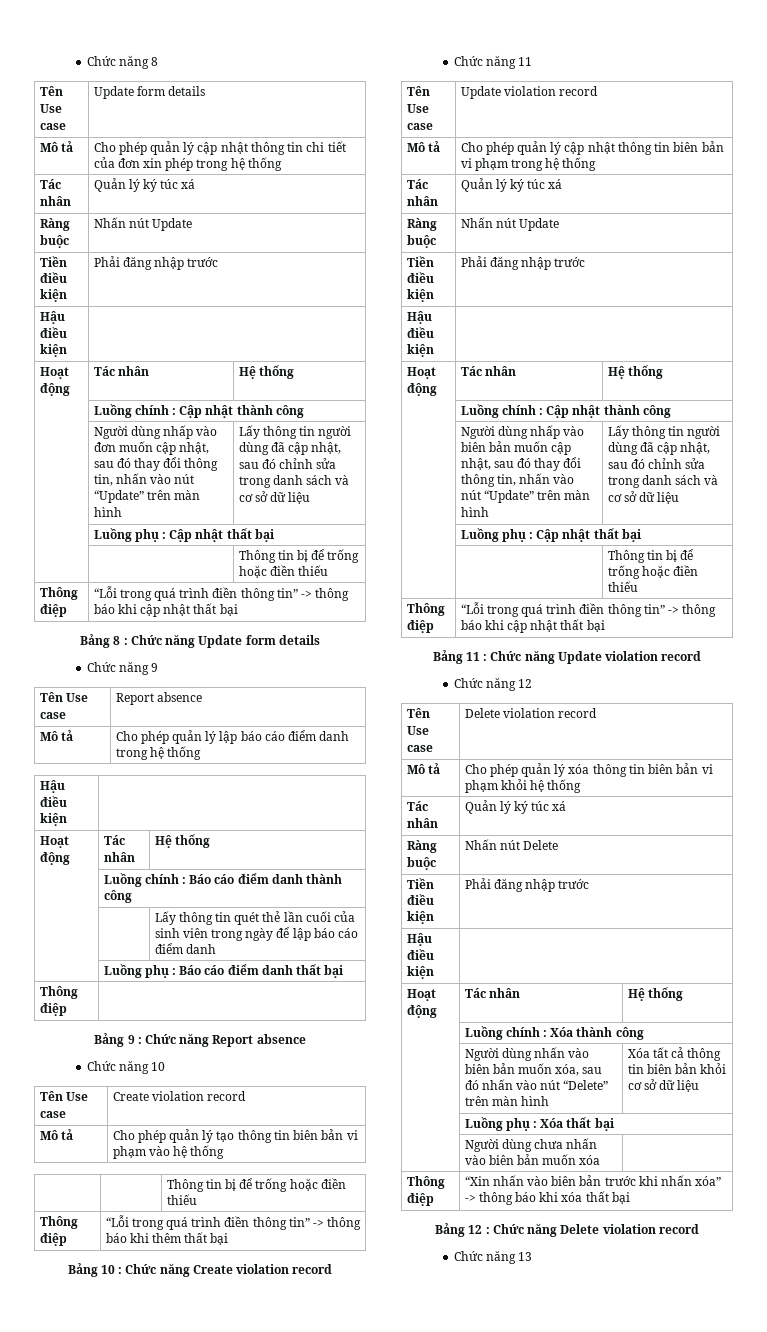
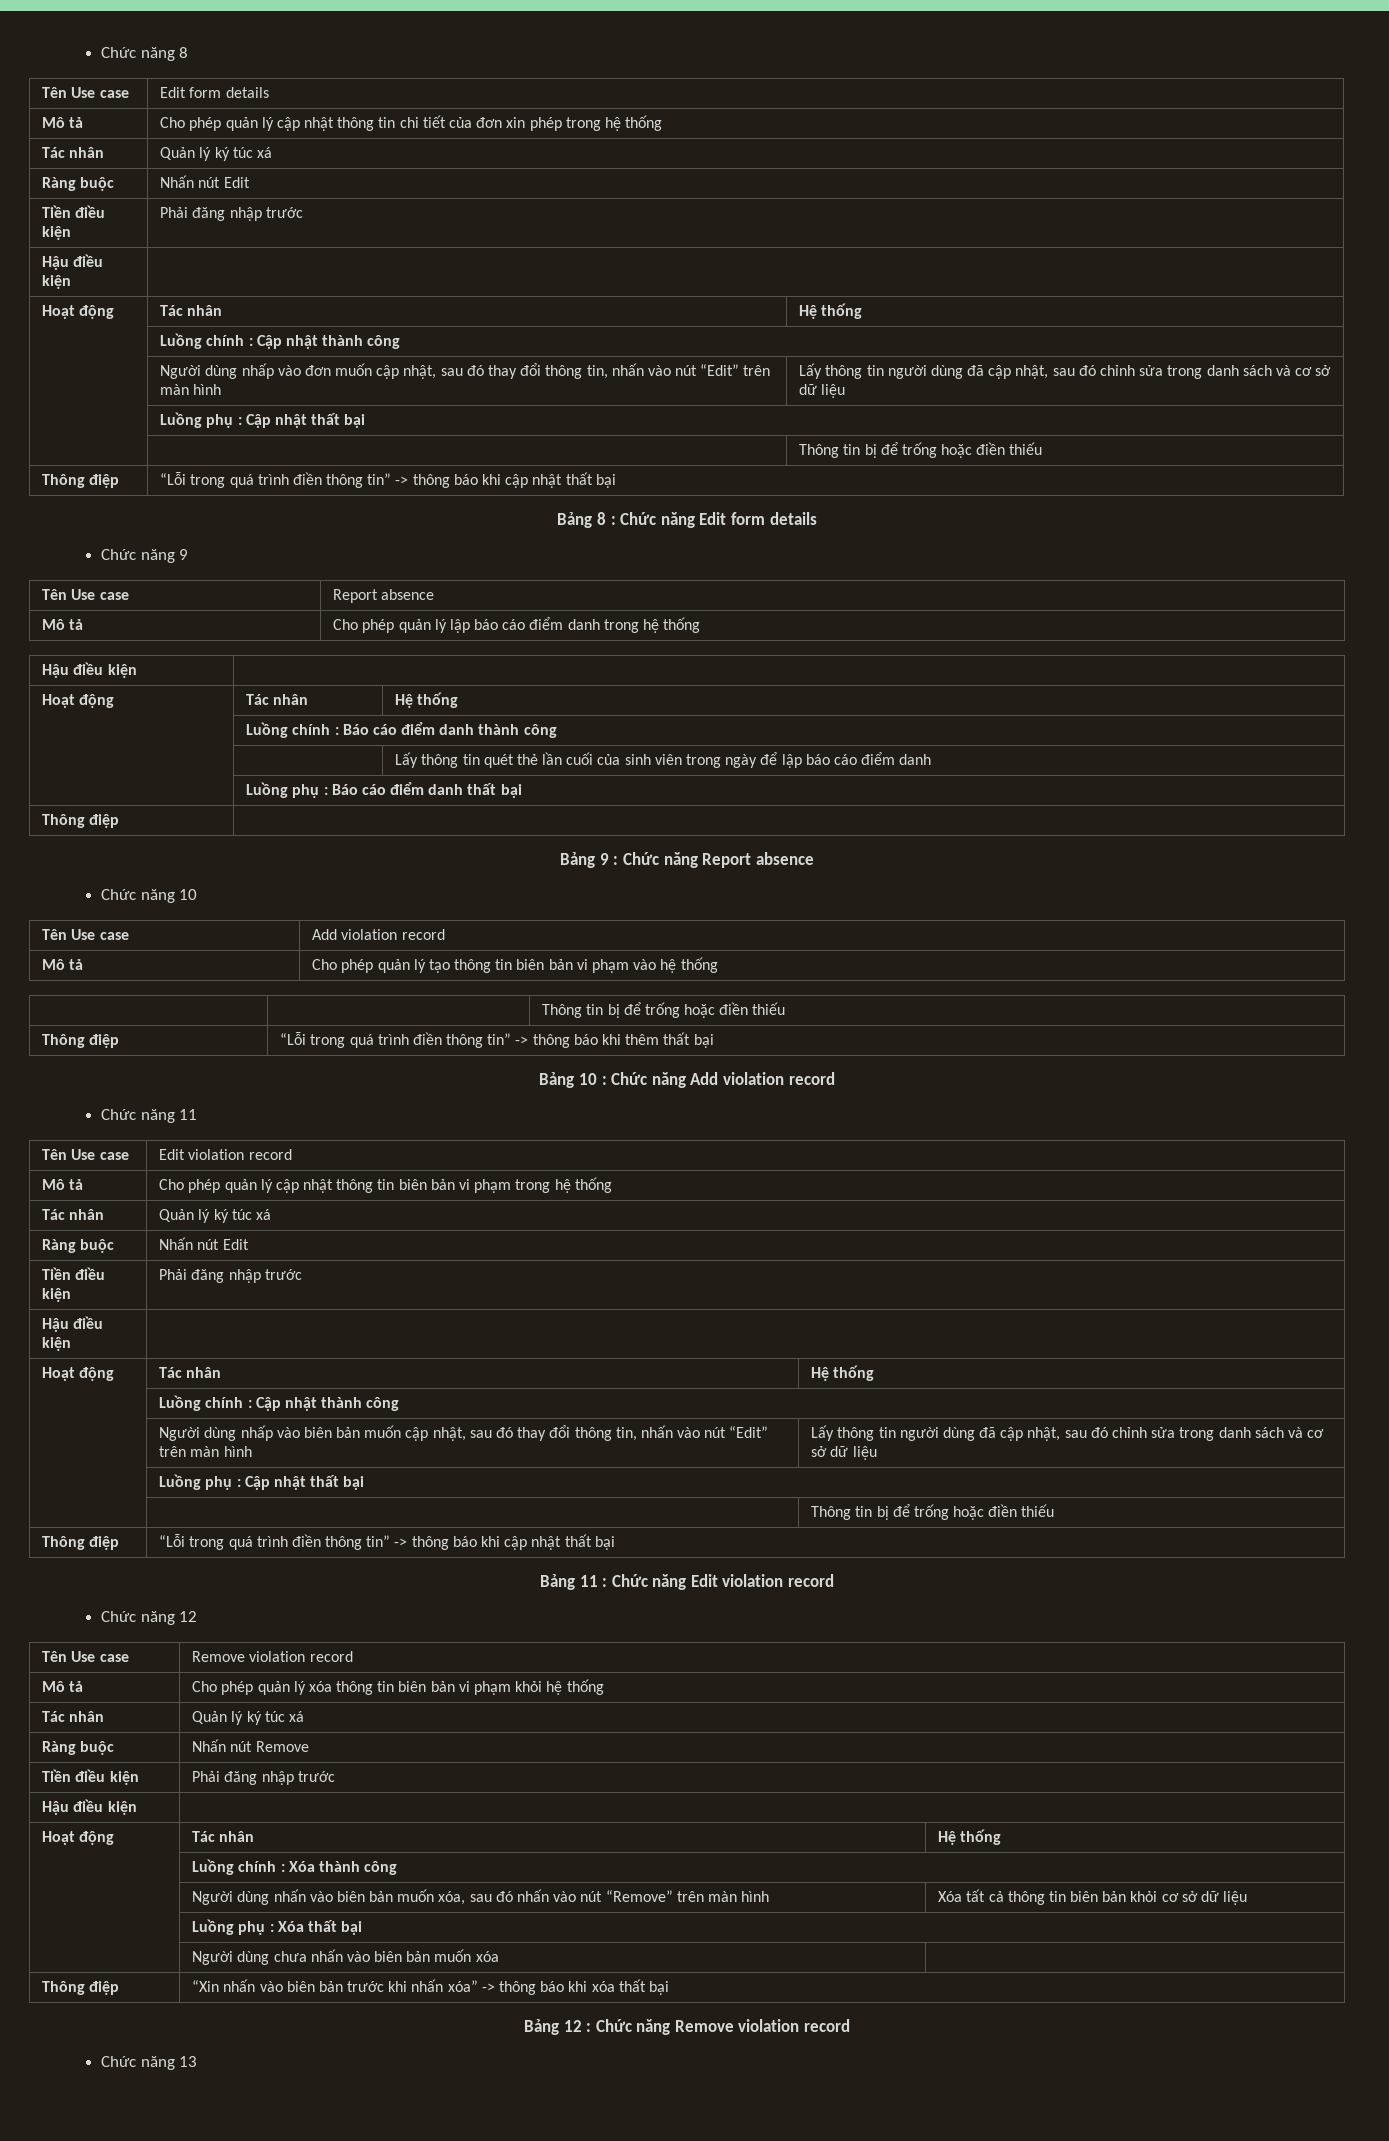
- Tên Use case | Update form details
+ Tên Use case | Edit form details
  Mô tả | Cho phép quản lý cập nhật thông tin chi tiết của đơn xin phép trong hệ thống
  Tác nhân | Quản lý ký túc xá
- Ràng buộc | Nhấn nút Update
+ Ràng buộc | Nhấn nút Edit
- Người dùng nhấp vào đơn muốn cập nhật, sau đó thay đổi thông tin, nhấn vào nút “Update” trên màn hình
+ Người dùng nhấp vào đơn muốn cập nhật, sau đó thay đổi thông tin, nhấn vào nút “Edit” trên màn hình
- Bảng 8 : Chức năng Update form details
+ Bảng 8 : Chức năng Edit form details
- Tên Use case | Create violation record
+ Tên Use case | Add violation record
- Bảng 10 : Chức năng Create violation record
+ Bảng 10 : Chức năng Add violation record
- Tên Use case | Update violation record
+ Tên Use case | Edit violation record
  Mô tả | Cho phép quản lý cập nhật thông tin biên bản vi phạm trong hệ thống
  Tác nhân | Quản lý ký túc xá
- Ràng buộc | Nhấn nút Update
+ Ràng buộc | Nhấn nút Edit
- Người dùng nhấp vào biên bản muốn cập nhật, sau đó thay đổi thông tin, nhấn vào nút “Update” trên màn hình
+ Người dùng nhấp vào biên bản muốn cập nhật, sau đó thay đổi thông tin, nhấn vào nút “Edit” trên màn hình
- Bảng 11 : Chức năng Update violation record
+ Bảng 11 : Chức năng Edit violation record
- Tên Use case | Delete violation record
+ Tên Use case | Remove violation record
- Ràng buộc | Nhấn nút Delete
+ Ràng buộc | Nhấn nút Remove
- | Người dùng nhấn vào biên bản muốn xóa, sau đó nhấn vào nút “Delete” trên màn hình | Xóa tất cả thông tin biên bản khỏi cơ sở dữ liệu
+ | Người dùng nhấn vào biên bản muốn xóa, sau đó nhấn vào nút “Remove” trên màn hình | Xóa tất cả thông tin biên bản khỏi cơ sở dữ liệu
- Bảng 12 : Chức năng Delete violation record
+ Bảng 12 : Chức năng Remove violation record

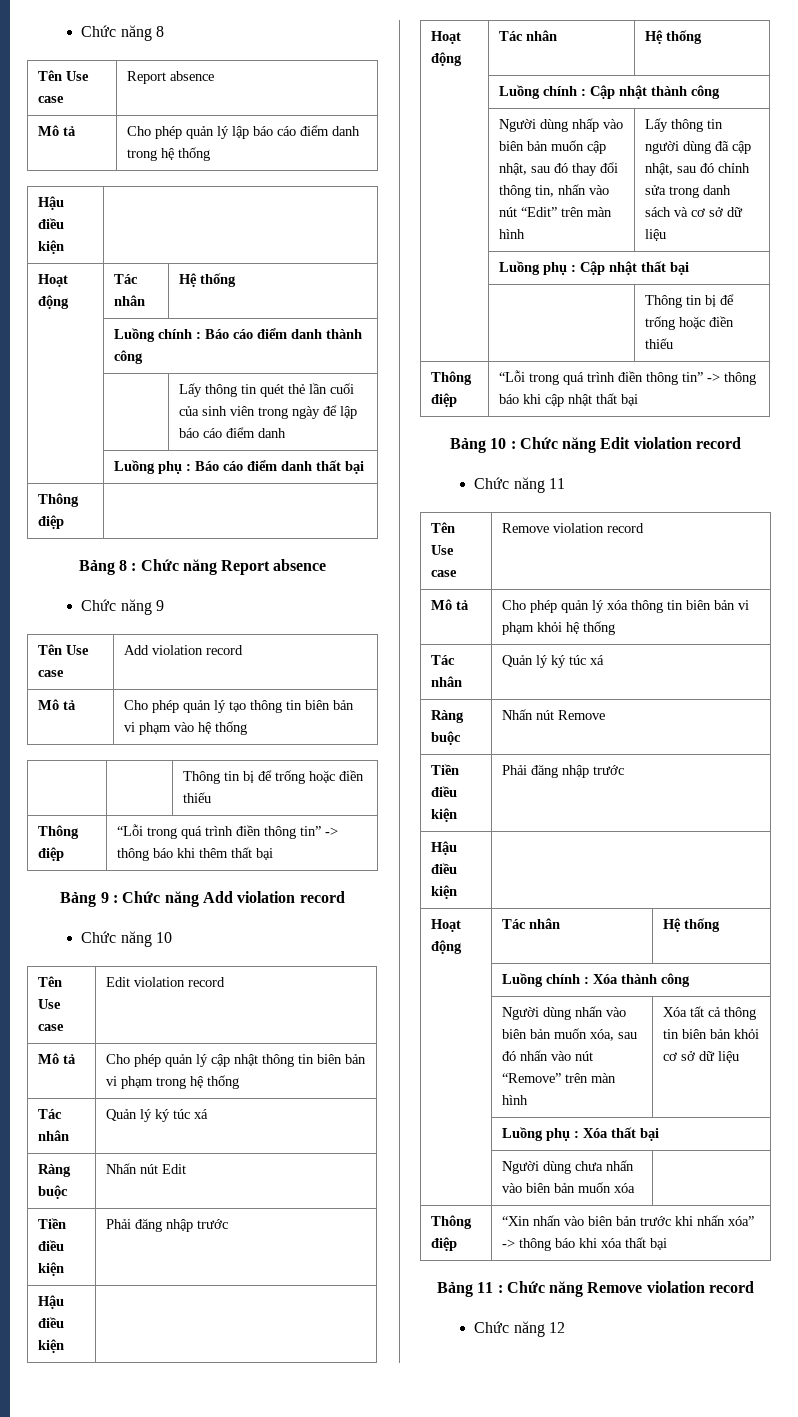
- Tên Use case | Edit form details
- Mô tả | Cho phép quản lý cập nhật thông tin chi tiết của đơn xin phép trong hệ thống
- Tác nhân | Quản lý ký túc xá
- Ràng buộc | Nhấn nút Edit
- Tiền điều kiện | Phải đăng nhập trước
- Hậu điều kiện |
- Hoạt động | Tác nhân | Hệ thống
- | Luồng chính : Cập nhật thành công
- | Người dùng nhấp vào đơn muốn cập nhật, sau đó thay đổi thông tin, nhấn vào nút “Edit” trên màn hình | Lấy thông tin người dùng đã cập nhật, sau đó chỉnh sửa trong danh sách và cơ sở dữ liệu
- | Luồng phụ : Cập nhật thất bại
- | | Thông tin bị để trống hoặc điền thiếu
- Thông điệp | “Lỗi trong quá trình điền thông tin” -> thông báo khi cập nhật thất bại
- Bảng 8 : Chức năng Edit form details
- Chức năng 9
- Bảng 9 : Chức năng Report absence
+ Bảng 8 : Chức năng Report absence
- Chức năng 10
+ Chức năng 9
- Bảng 10 : Chức năng Add violation record
+ Bảng 9 : Chức năng Add violation record
- Chức năng 11
+ Chức năng 10
- Bảng 11 : Chức năng Edit violation record
+ Bảng 10 : Chức năng Edit violation record
- Chức năng 12
+ Chức năng 11
- Bảng 12 : Chức năng Remove violation record
+ Bảng 11 : Chức năng Remove violation record
- Chức năng 13
+ Chức năng 12

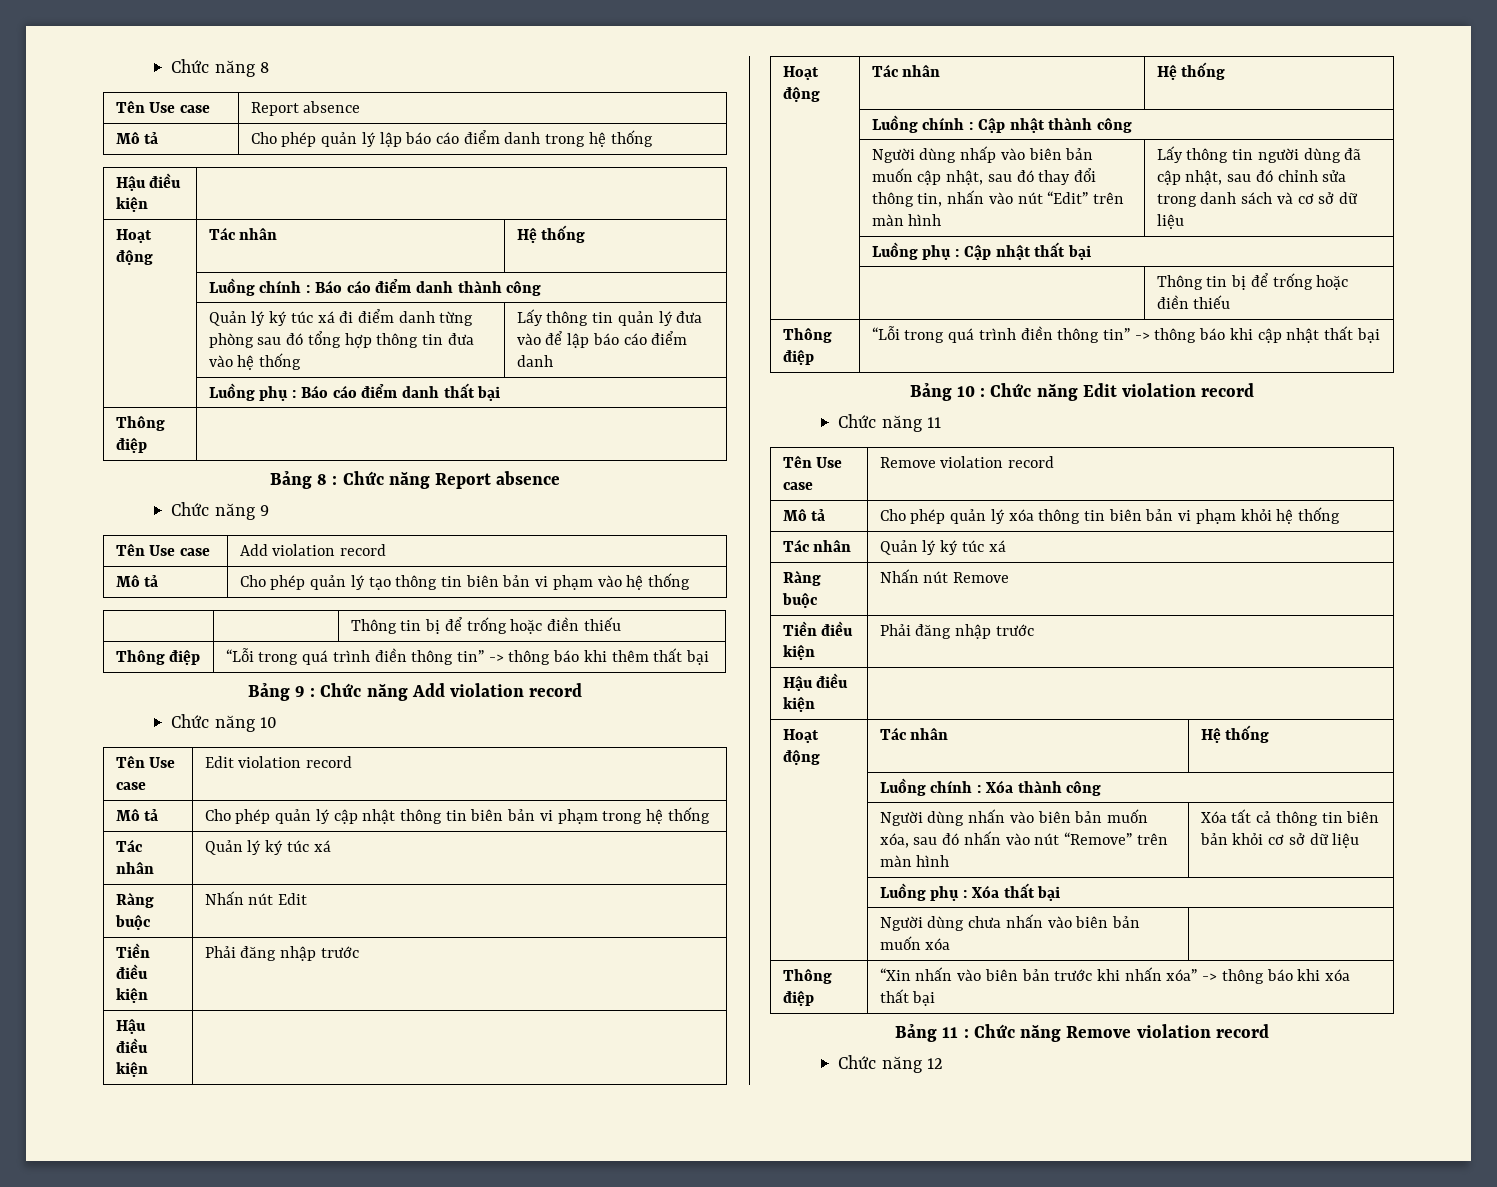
- | | Lấy thông tin quét thẻ lần cuối của sinh viên trong ngày để lập báo cáo điểm danh
+ | Quản lý ký túc xá đi điểm danh từng phòng sau đó tổng hợp thông tin đưa vào hệ thống | Lấy thông tin quản lý đưa vào để lập báo cáo điểm danh

